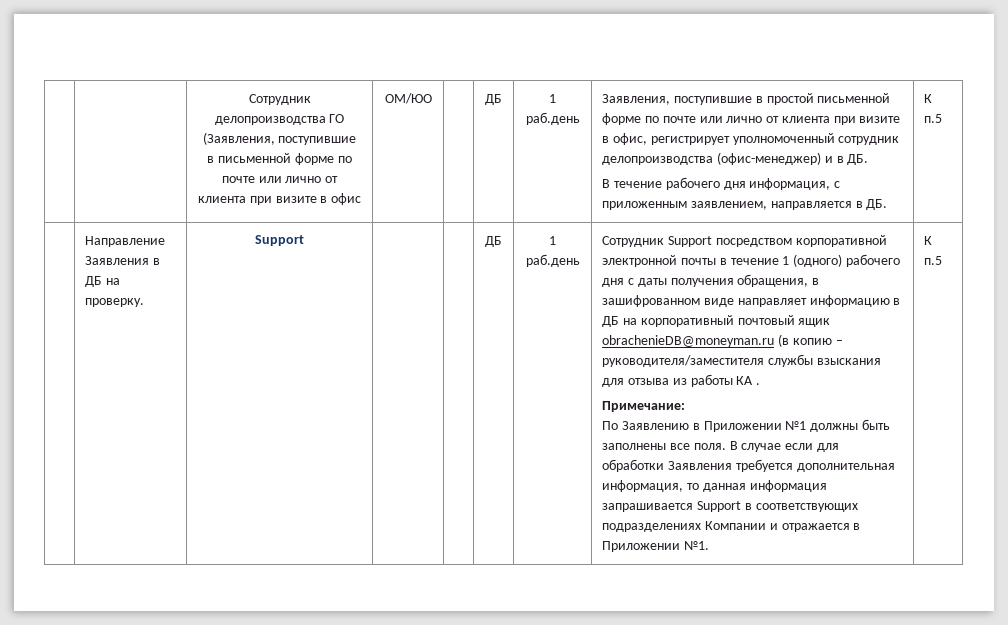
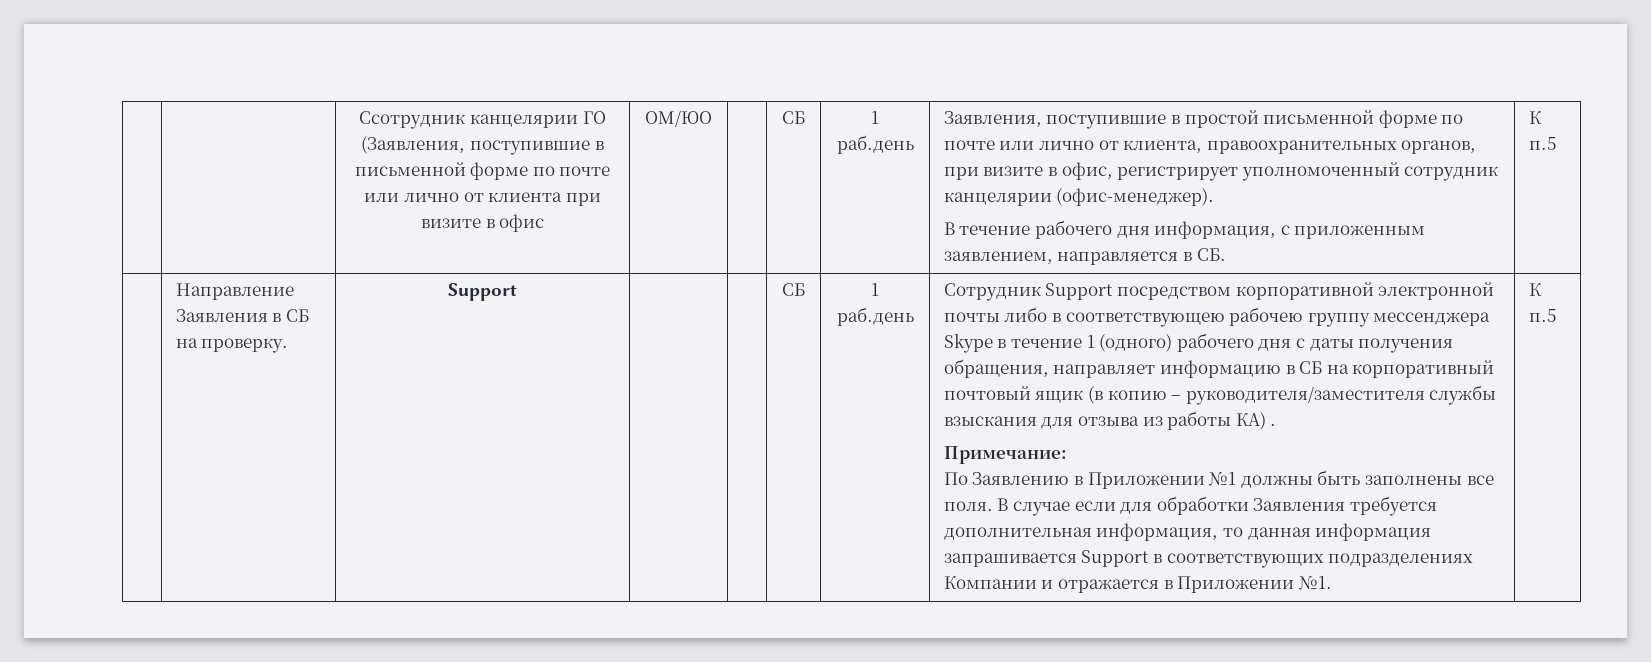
- Cотрудник делопроизводства ГО (Заявления, поступившие в письменной форме по почте или лично от клиента при визите в офис
+ Cсотрудник канцелярии ГО (Заявления, поступившие в письменной форме по почте или лично от клиента при визите в офис
- ОМ/ЮО | | ДБ
+ ОМ/ЮО | | СБ
- Заявления, поступившие в простой письменной форме по почте или лично от клиента при визите в офис, регистрирует уполномоченный сотрудник делопроизводства (офис-менеджер) и в ДБ.
+ Заявления, поступившие в простой письменной форме по почте или лично от клиента, правоохранительных органов, при визите в офис, регистрирует уполномоченный сотрудник канцелярии (офис-менеджер).
- В течение рабочего дня информация, с приложенным заявлением, направляется в ДБ.
+ В течение рабочего дня информация, с приложенным заявлением, направляется в СБ.
- Направление Заявления в ДБ на проверку.
+ Направление Заявления в СБ на проверку.
- Support | | | ДБ
+ Support | | | СБ
- Сотрудник Support посредством корпоративной электронной почты в течение 1 (одного) рабочего дня с даты получения обращения, в зашифрованном виде направляет информацию в ДБ на корпоративный почтовый ящик obrachenieDB@moneyman.ru (в копию – руководителя/заместителя службы взыскания для отзыва из работы КА .
+ Сотрудник Support посредством корпоративной электронной почты либо в соответствующею рабочею группу мессенджера Skype в течение 1 (одного) рабочего дня с даты получения обращения, направляет информацию в СБ на корпоративный почтовый ящик (в копию – руководителя/заместителя службы взыскания для отзыва из работы КА) .

